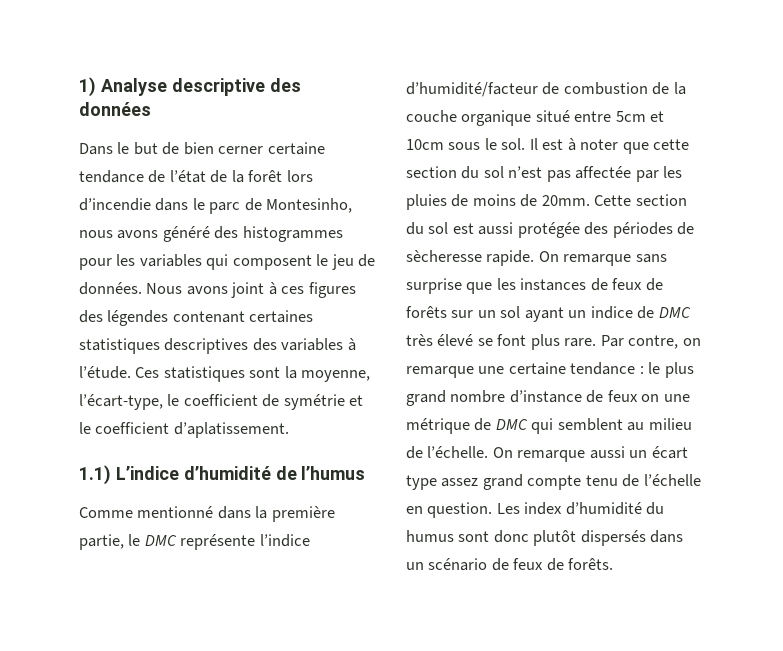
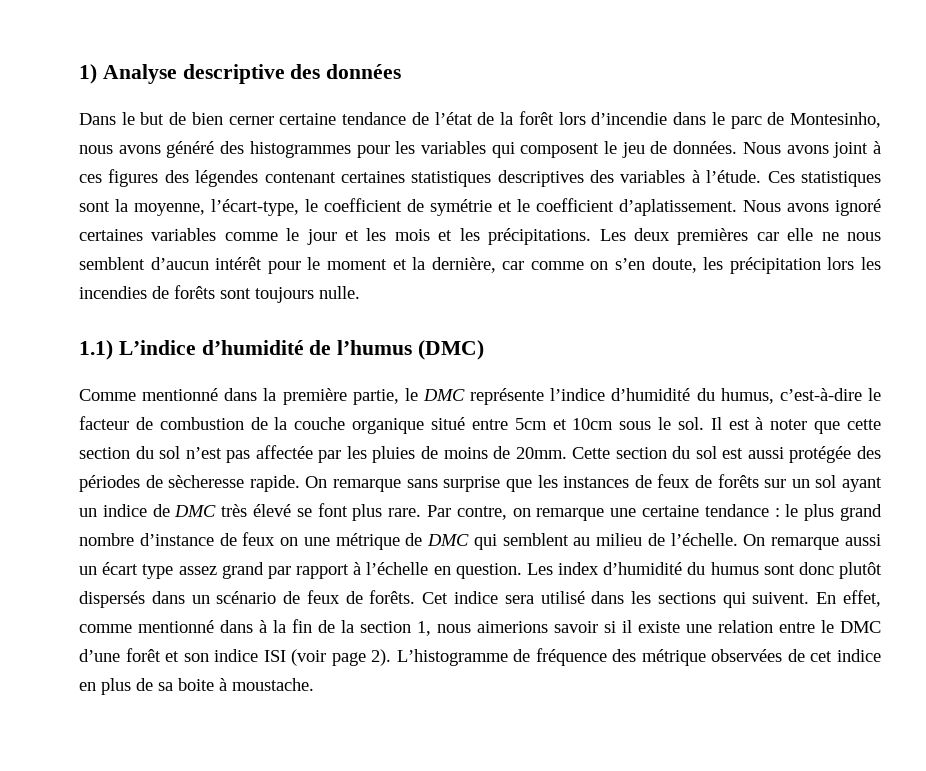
+ Nous avons ignoré certaines variables comme le jour et les mois et les précipitations. Les deux premières car elle ne nous semblent d’aucun intérêt pour le moment et la dernière, car comme on s’en doute, les précipitation lors les incendies de forêts sont toujours nulle.
- 1.1) L’indice d’humidité de l’humus
+ 1.1) L’indice d’humidité de l’humus (DMC)
- Comme mentionné dans la première partie, le DMC représente l’indice d’humidité/facteur de combustion de la couche organique situé entre 5cm et 10cm sous le sol.
+ Comme mentionné dans la première partie, le DMC représente l’indice d’humidité du humus, c’est-à-dire le facteur de combustion de la couche organique situé entre 5cm et 10cm sous le sol.
- On remarque aussi un écart type assez grand compte tenu de l’échelle en question.
+ On remarque aussi un écart type assez grand par rapport à l’échelle en question.
+ Cet indice sera utilisé dans les sections qui suivent. En effet, comme mentionné dans à la fin de la section 1, nous aimerions savoir si il existe une relation entre le DMC d’une forêt et son indice ISI (voir page 2). L’histogramme de fréquence des métrique observées de cet indice en plus de sa boite à moustache.

